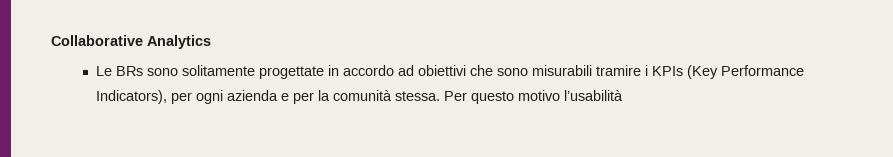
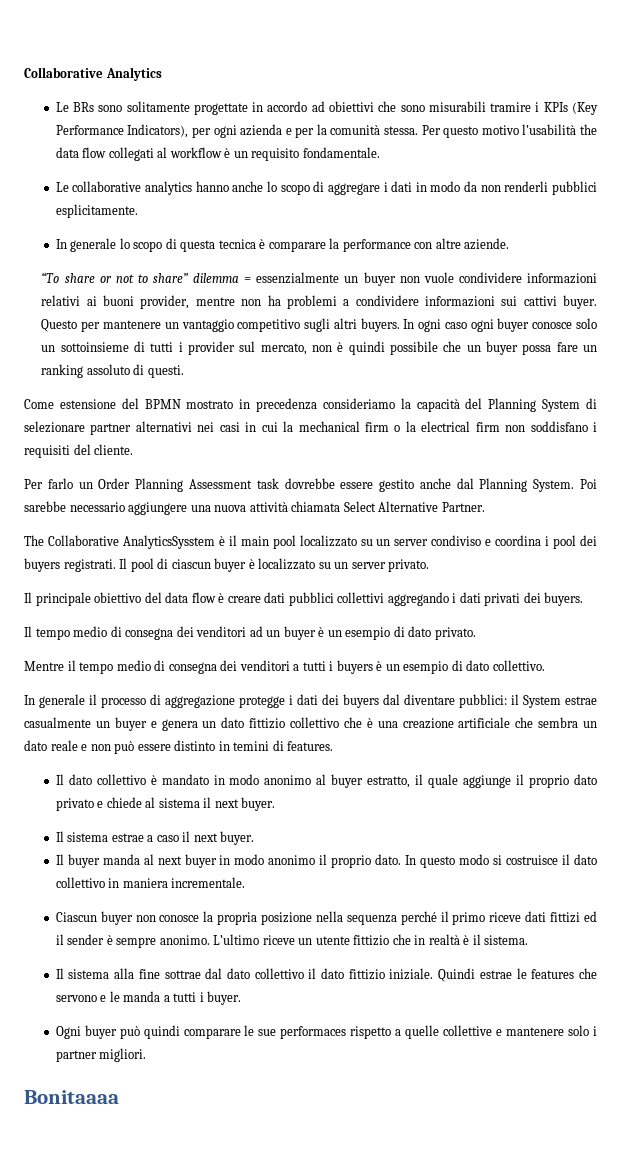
- Per questo motivo l’usabilità
+ Per questo motivo l’usabilità the data flow collegati al workflow è un requisito fondamentale.
+ Le collaborative analytics hanno anche lo scopo di aggregare i dati in modo da non renderli pubblici esplicitamente.
+ In generale lo scopo di questa tecnica è comparare la performance con altre aziende.
+ “To share or not to share” dilemma = essenzialmente un buyer non vuole condividere informazioni relativi ai buoni provider, mentre non ha problemi a condividere informazioni sui cattivi buyer. Questo per mantenere un vantaggio competitivo sugli altri buyers. In ogni caso ogni buyer conosce solo un sottoinsieme di tutti i provider sul mercato, non è quindi possibile che un buyer possa fare un ranking assoluto di questi.
+ Come estensione del BPMN mostrato in precedenza consideriamo la capacità del Planning System di selezionare partner alternativi nei casi in cui la mechanical firm o la electrical firm non soddisfano i requisiti del cliente.
+ Per farlo un Order Planning Assessment task dovrebbe essere gestito anche dal Planning System. Poi sarebbe necessario aggiungere una nuova attività chiamata Select Alternative Partner.
+ The Collaborative AnalyticsSysstem è il main pool localizzato su un server condiviso e coordina i pool dei buyers registrati. Il pool di ciascun buyer è localizzato su un server privato.
+ Il principale obiettivo del data flow è creare dati pubblici collettivi aggregando i dati privati dei buyers.
+ Il tempo medio di consegna dei venditori ad un buyer è un esempio di dato privato.
+ Mentre il tempo medio di consegna dei venditori a tutti i buyers è un esempio di dato collettivo.
+ In generale il processo di aggregazione protegge i dati dei buyers dal diventare pubblici: il System estrae casualmente un buyer e genera un dato fittizio collettivo che è una creazione artificiale che sembra un dato reale e non può essere distinto in temini di features.
+ Il dato collettivo è mandato in modo anonimo al buyer estratto, il quale aggiunge il proprio dato privato e chiede al sistema il next buyer.
+ Il sistema estrae a caso il next buyer.
+ Il buyer manda al next buyer in modo anonimo il proprio dato. In questo modo si costruisce il dato collettivo in maniera incrementale.
+ Ciascun buyer non conosce la propria posizione nella sequenza perché il primo riceve dati fittizi ed il sender è sempre anonimo. L’ultimo riceve un utente fittizio che in realtà è il sistema.
+ Il sistema alla fine sottrae dal dato collettivo il dato fittizio iniziale. Quindi estrae le features che servono e le manda a tutti i buyer.
+ Ogni buyer può quindi comparare le sue performaces rispetto a quelle collettive e mantenere solo i partner migliori.
+ Bonitaaaa

